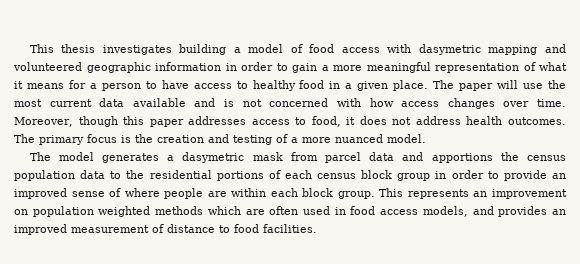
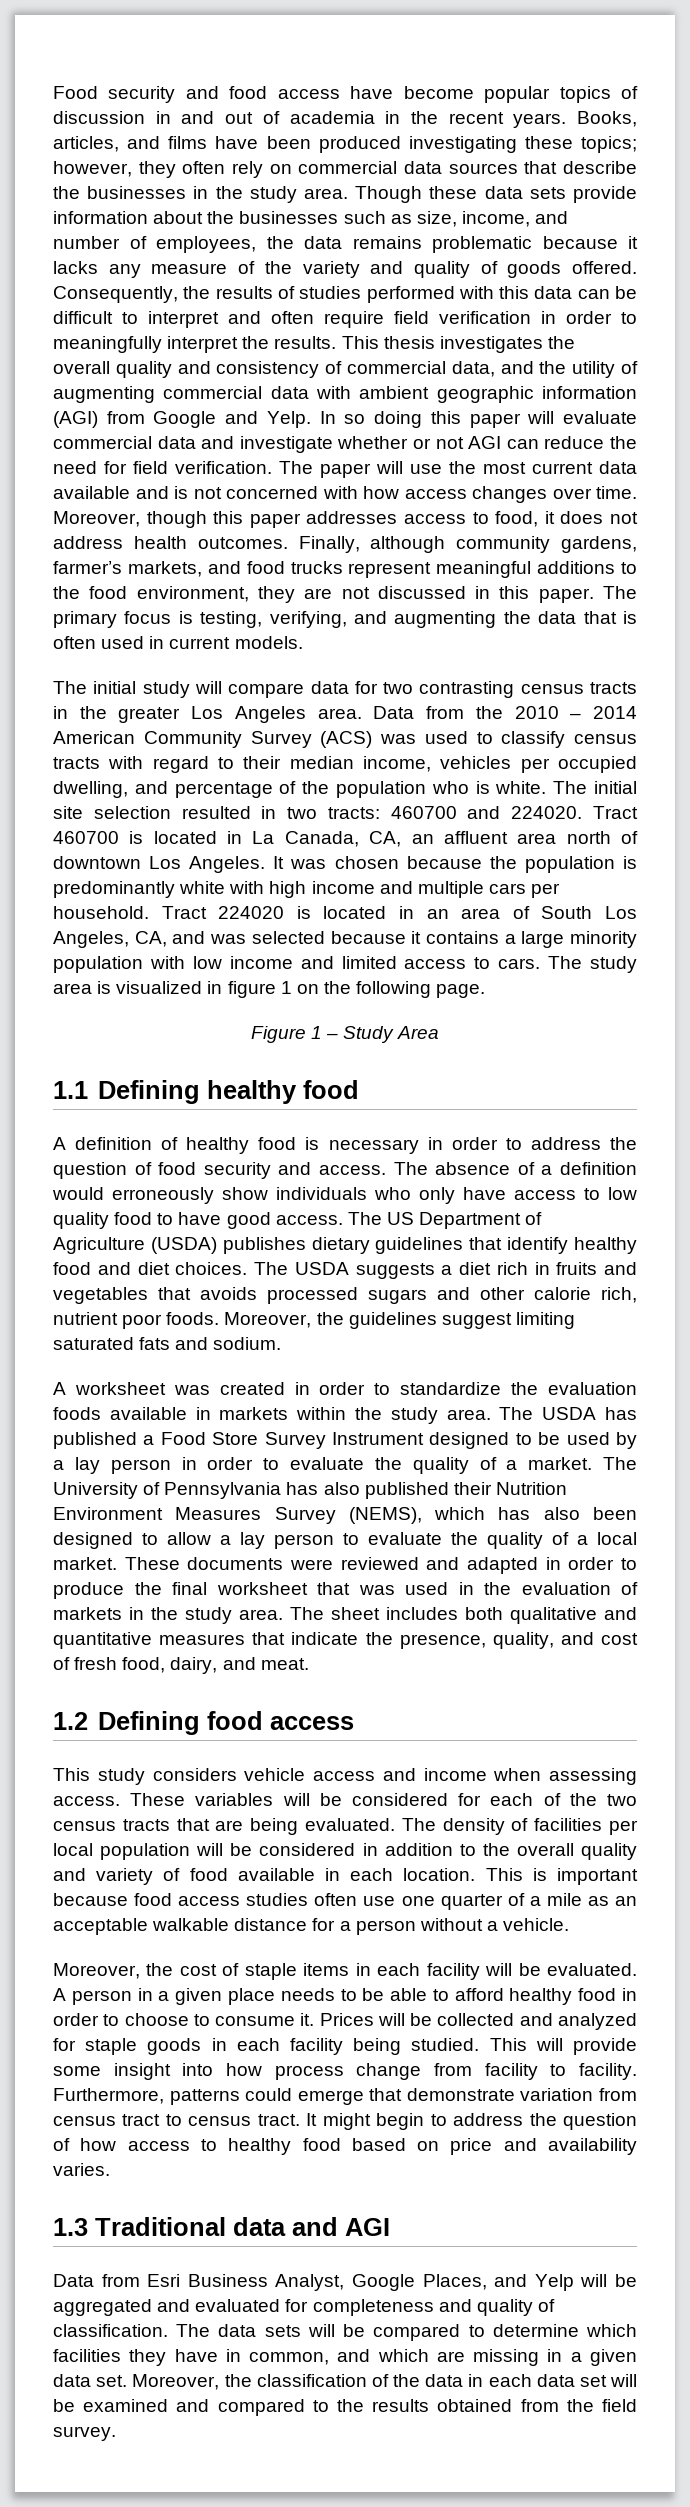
- This thesis investigates building a model of food access with dasymetric mapping and volunteered geographic information in order to gain a more meaningful representation of what it means for a person to have access to healthy food in a given place.
+ Food security and food access have become popular topics of discussion in and out of academia in the recent years. Books, articles, and films have been produced investigating these topics; however, they often rely on commercial data sources that describe the businesses in the study area. Though these data sets provide information about the businesses such as size, income, and number of employees, the data remains problematic because it lacks any measure of the variety and quality of goods offered. Consequently, the results of studies performed with this data can be difficult to interpret and often require field verification in order to meaningfully interpret the results. This thesis investigates the overall quality and consistency of commercial data, and the utility of augmenting commercial data with ambient geographic information (AGI) from Google and Yelp. In so doing this paper will evaluate commercial data and investigate whether or not AGI can reduce the need for field verification.
- The primary focus is the creation and testing of a more nuanced model.
- The model generates a dasymetric mask from parcel data and apportions the census population data to the residential portions of each census block group in order to provide an improved sense of where people are within each block group. This represents an improvement on population weighted methods which are often used in food access models, and provides an improved measurement of distance to food facilities.
+ Finally, although community gardens, farmer’s markets, and food trucks represent meaningful additions to the food environment, they are not discussed in this paper. The primary focus is testing, verifying, and augmenting the data that is often used in current models.
+ The initial study will compare data for two contrasting census tracts in the greater Los Angeles area. Data from the 2010 – 2014 American Community Survey (ACS) was used to classify census tracts with regard to their median income, vehicles per occupied dwelling, and percentage of the population who is white. The initial site selection resulted in two tracts: 460700 and 224020. Tract 460700 is located in La Canada, CA, an affluent area north of downtown Los Angeles. It was chosen because the population is predominantly white with high income and multiple cars per household. Tract 224020 is located in an area of South Los Angeles, CA, and was selected because it contains a large minority population with low income and limited access to cars. The study area is visualized in figure 1 on the following page.
+ Figure 1 – Study Area
+ 1.1 Defining healthy food
+ A definition of healthy food is necessary in order to address the question of food security and access. The absence of a definition would erroneously show individuals who only have access to low quality food to have good access. The US Department of Agriculture (USDA) publishes dietary guidelines that identify healthy food and diet choices. The USDA suggests a diet rich in fruits and vegetables that avoids processed sugars and other calorie rich, nutrient poor foods. Moreover, the guidelines suggest limiting saturated fats and sodium.
+ A worksheet was created in order to standardize the evaluation foods available in markets within the study area. The USDA has published a Food Store Survey Instrument designed to be used by a lay person in order to evaluate the quality of a market. The University of Pennsylvania has also published their Nutrition Environment Measures Survey (NEMS), which has also been designed to allow a lay person to evaluate the quality of a local market. These documents were reviewed and adapted in order to produce the final worksheet that was used in the evaluation of markets in the study area. The sheet includes both qualitative and quantitative measures that indicate the presence, quality, and cost of fresh food, dairy, and meat.
+ 1.2 Defining food access
+ This study considers vehicle access and income when assessing access. These variables will be considered for each of the two census tracts that are being evaluated. The density of facilities per local population will be considered in addition to the overall quality and variety of food available in each location. This is important because food access studies often use one quarter of a mile as an acceptable walkable distance for a person without a vehicle.
+ Moreover, the cost of staple items in each facility will be evaluated. A person in a given place needs to be able to afford healthy food in order to choose to consume it. Prices will be collected and analyzed for staple goods in each facility being studied. This will provide some insight into how process change from facility to facility. Furthermore, patterns could emerge that demonstrate variation from census tract to census tract. It might begin to address the question of how access to healthy food based on price and availability varies.
+ 1.3 Traditional data and AGI
+ Data from Esri Business Analyst, Google Places, and Yelp will be aggregated and evaluated for completeness and quality of classification. The data sets will be compared to determine which facilities they have in common, and which are missing in a given data set. Moreover, the classification of the data in each data set will be examined and compared to the results obtained from the field survey.

